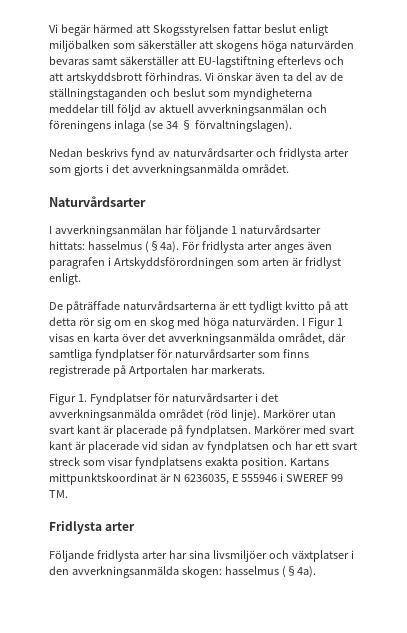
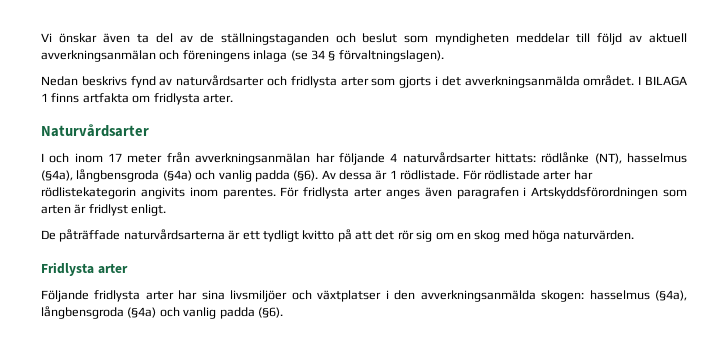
- Vi begär härmed att Skogsstyrelsen fattar beslut enligt miljöbalken som säkerställer att skogens höga naturvärden bevaras samt säkerställer att EU-lagstiftning efterlevs och att artskyddsbrott förhindras. Vi önskar även ta del av de ställningstaganden och beslut som myndigheterna meddelar till följd av aktuell avverkningsanmälan och föreningens inlaga (se 34 § förvaltningslagen).
+ Vi önskar även ta del av de ställningstaganden och beslut som myndigheten meddelar till följd av aktuell avverkningsanmälan och föreningens inlaga (se 34 § förvaltningslagen).
- Nedan beskrivs fynd av naturvårdsarter och fridlysta arter som gjorts i det avverkningsanmälda området.
+ Nedan beskrivs fynd av naturvårdsarter och fridlysta arter som gjorts i det avverkningsanmälda området. I BILAGA 1 finns artfakta om fridlysta arter.
  Naturvårdsarter
- I avverkningsanmälan har följande 1 naturvårdsarter hittats: hasselmus (§4a).
+ I och inom 17 meter från avverkningsanmälan har följande 4 naturvårdsarter hittats: rödlånke (NT), hasselmus (§4a), långbensgroda (§4a) och vanlig padda (§6). Av dessa är 1 rödlistade. För rödlistade arter har rödlistekategorin angivits inom parentes.
- De påträffade naturvårdsarterna är ett tydligt kvitto på att detta rör sig om en skog med höga naturvärden. I Figur 1 visas en karta över det avverkningsanmälda området, där samtliga fyndplatser för naturvårdsarter som finns registrerade på Artportalen har markerats.
- Figur 1. Fyndplatser för naturvårdsarter i det avverkningsanmälda området (röd linje). Markörer utan svart kant är placerade på fyndplatsen. Markörer med svart kant är placerade vid sidan av fyndplatsen och har ett svart streck som visar fyndplatsens exakta position. Kartans mittpunktskoordinat är N 6236035, E 555946 i SWEREF 99 TM.
+ De påträffade naturvårdsarterna är ett tydligt kvitto på att det rör sig om en skog med höga naturvärden.
- Följande fridlysta arter har sina livsmiljöer och växtplatser i den avverkningsanmälda skogen: hasselmus (§4a).
+ Följande fridlysta arter har sina livsmiljöer och växtplatser i den avverkningsanmälda skogen: hasselmus (§4a), långbensgroda (§4a) och vanlig padda (§6).

